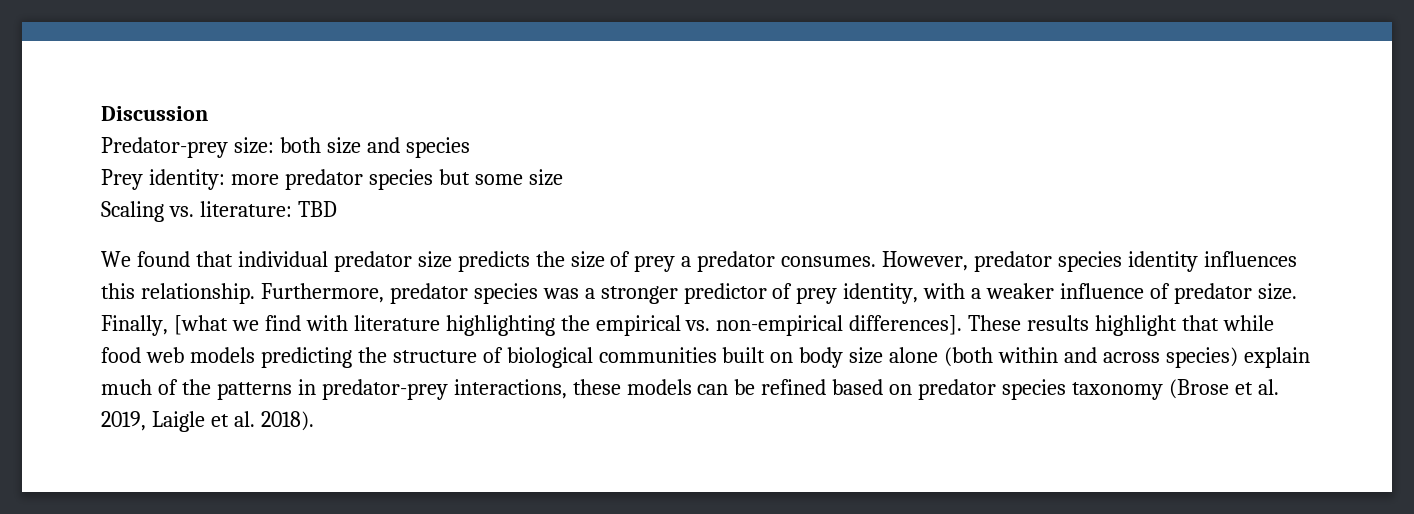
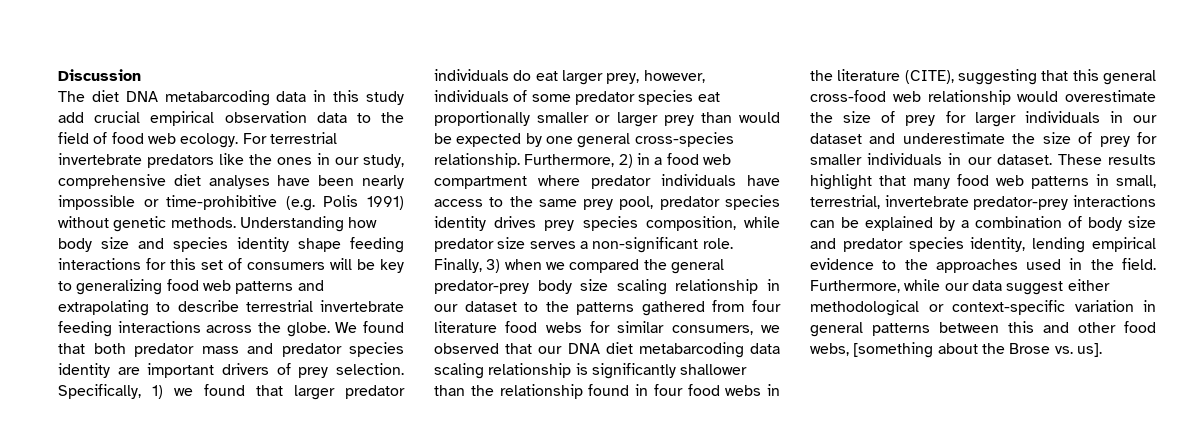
- Predator-prey size: both size and species
- Prey identity: more predator species but some size
- Scaling vs. literature: TBD
- We found that individual predator size predicts the size of prey a predator consumes. However, predator species identity influences this relationship. Furthermore, predator species was a stronger predictor of prey identity, with a weaker influence of predator size. Finally, [what we find with literature highlighting the empirical vs. non-empirical differences].
+ The diet DNA metabarcoding data in this study add crucial empirical observation data to the field of food web ecology. For terrestrial invertebrate predators like the ones in our study, comprehensive diet analyses have been nearly impossible or time-prohibitive (e.g. Polis 1991) without genetic methods. Understanding how body size and species identity shape feeding interactions for this set of consumers will be key to generalizing food web patterns and extrapolating to describe terrestrial invertebrate feeding interactions across the globe. We found that both predator mass and predator species identity are important drivers of prey selection. Specifically, 1) we found that larger predator individuals do eat larger prey, however, individuals of some predator species eat proportionally smaller or larger prey than would be expected by one general cross-species relationship. Furthermore, 2) in a food web compartment where predator individuals have access to the same prey pool, predator species identity drives prey species composition, while predator size serves a non-significant role. Finally, 3) when we compared the general predator-prey body size scaling relationship in our dataset to the patterns gathered from four literature food webs for similar consumers, we observed that our DNA diet metabarcoding data scaling relationship is significantly shallower than the relationship found in four food webs in the literature (CITE), suggesting that this general cross-food web relationship would overestimate the size of prey for larger individuals in our dataset and underestimate the size of prey for smaller individuals in our dataset.
- These results highlight that while food web models predicting the structure of biological communities built on body size alone (both within and across species) explain much of the patterns in predator-prey interactions, these models can be refined based on predator species taxonomy (Brose et al. 2019, Laigle et al. 2018).
+ These results highlight that many food web patterns in small, terrestrial, invertebrate predator-prey interactions can be explained by a combination of body size and predator species identity, lending empirical evidence to the approaches used in the field. Furthermore, while our data suggest either methodological or context-specific variation in general patterns between this and other food webs, [something about the Brose vs. us].

